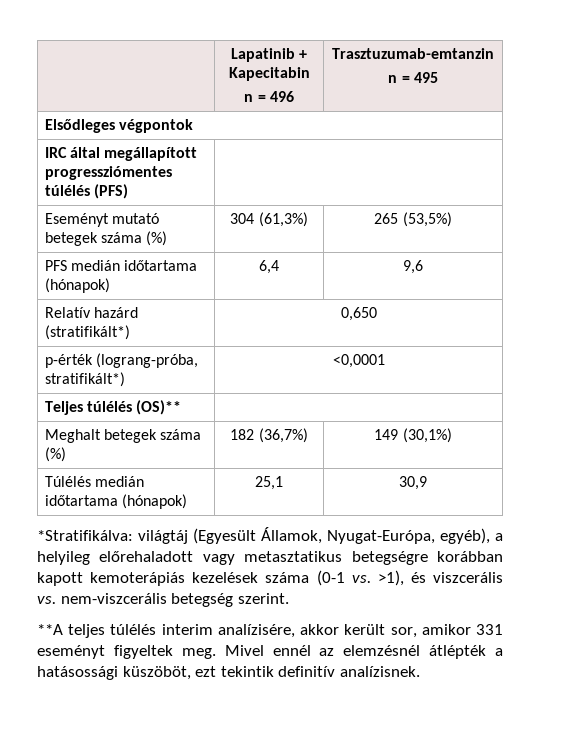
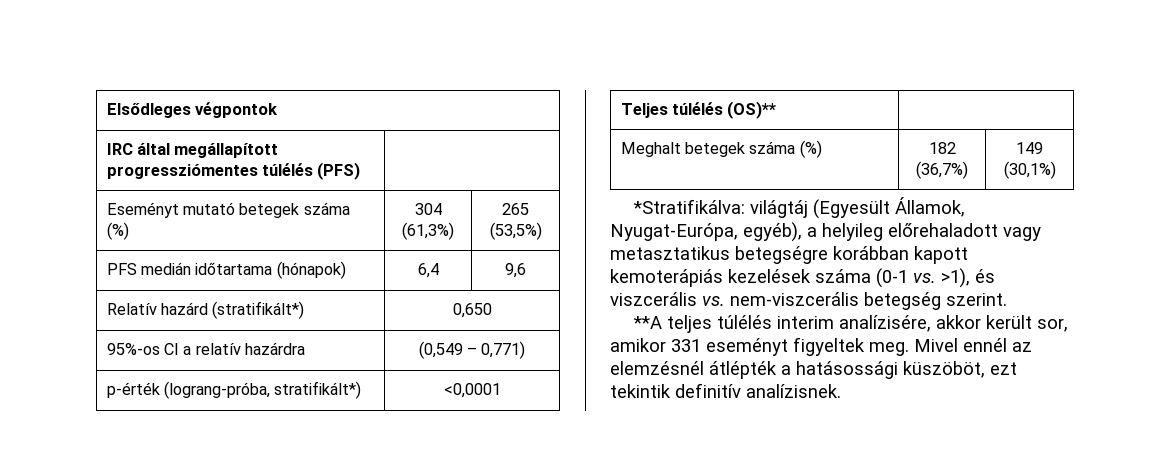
- | Lapatinib + Kapecitabin
- n = 496 | Trasztuzumab-emtanzin
- n = 495
+ 95%-os CI a relatív hazárdra | (0,549 – 0,771)
- Túlélés medián időtartama (hónapok) | 25,1 | 30,9

